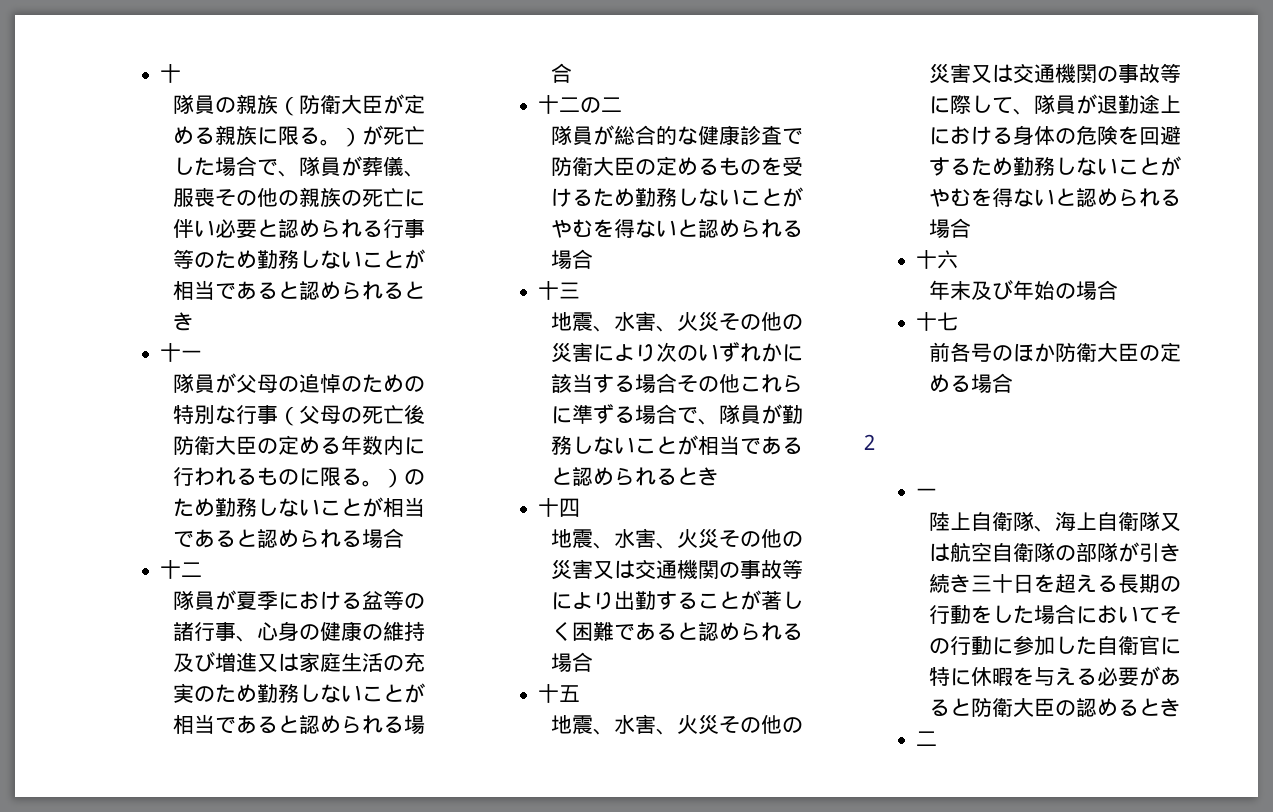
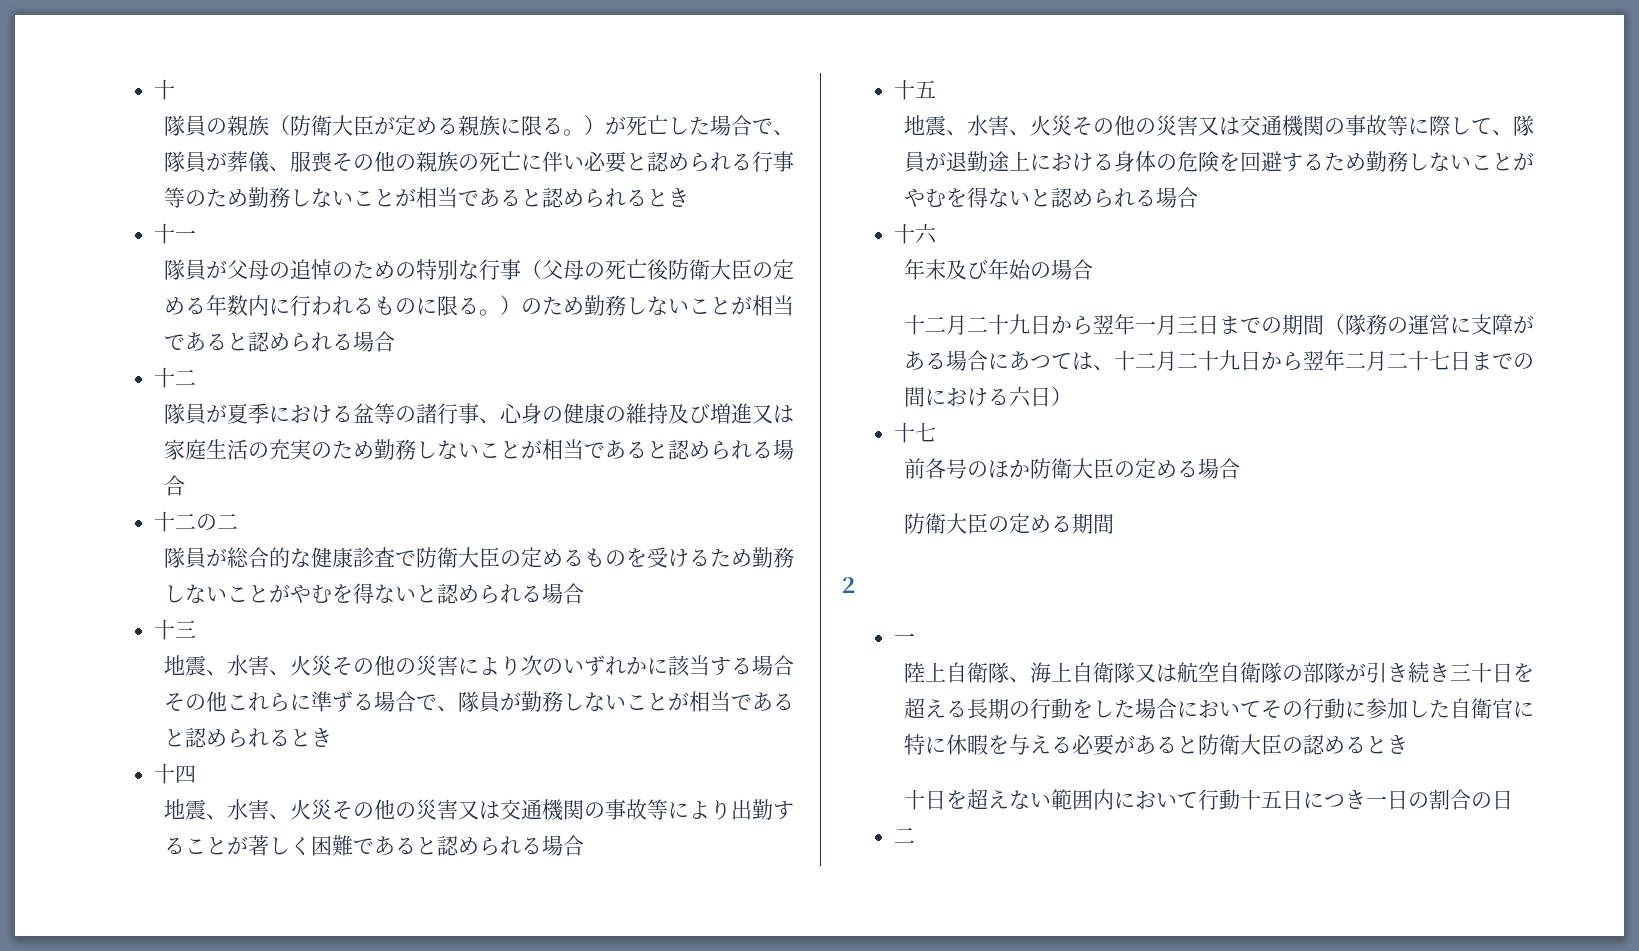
+ 十二月二十九日から翌年一月三日までの期間（隊務の運営に支障がある場合にあつては、十二月二十九日から翌年二月二十七日までの間における六日）
+ 防衛大臣の定める期間
+ 十日を超えない範囲内において行動十五日につき一日の割合の日

